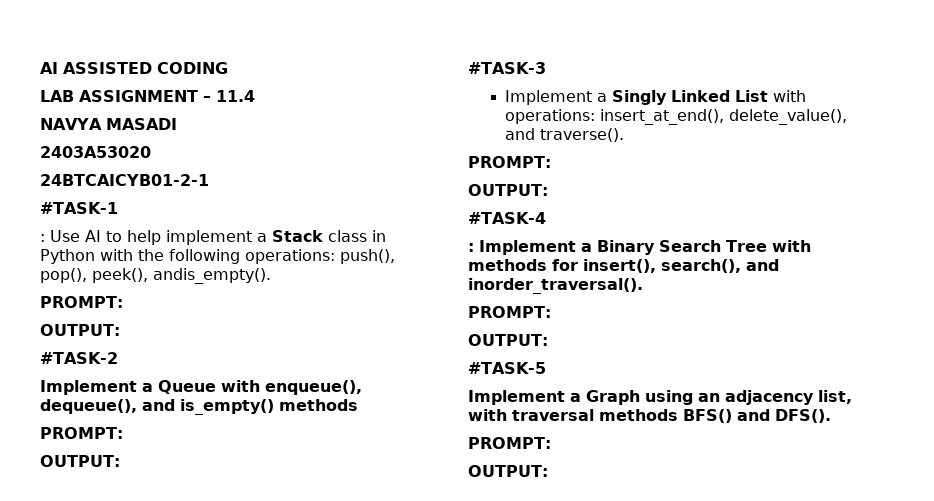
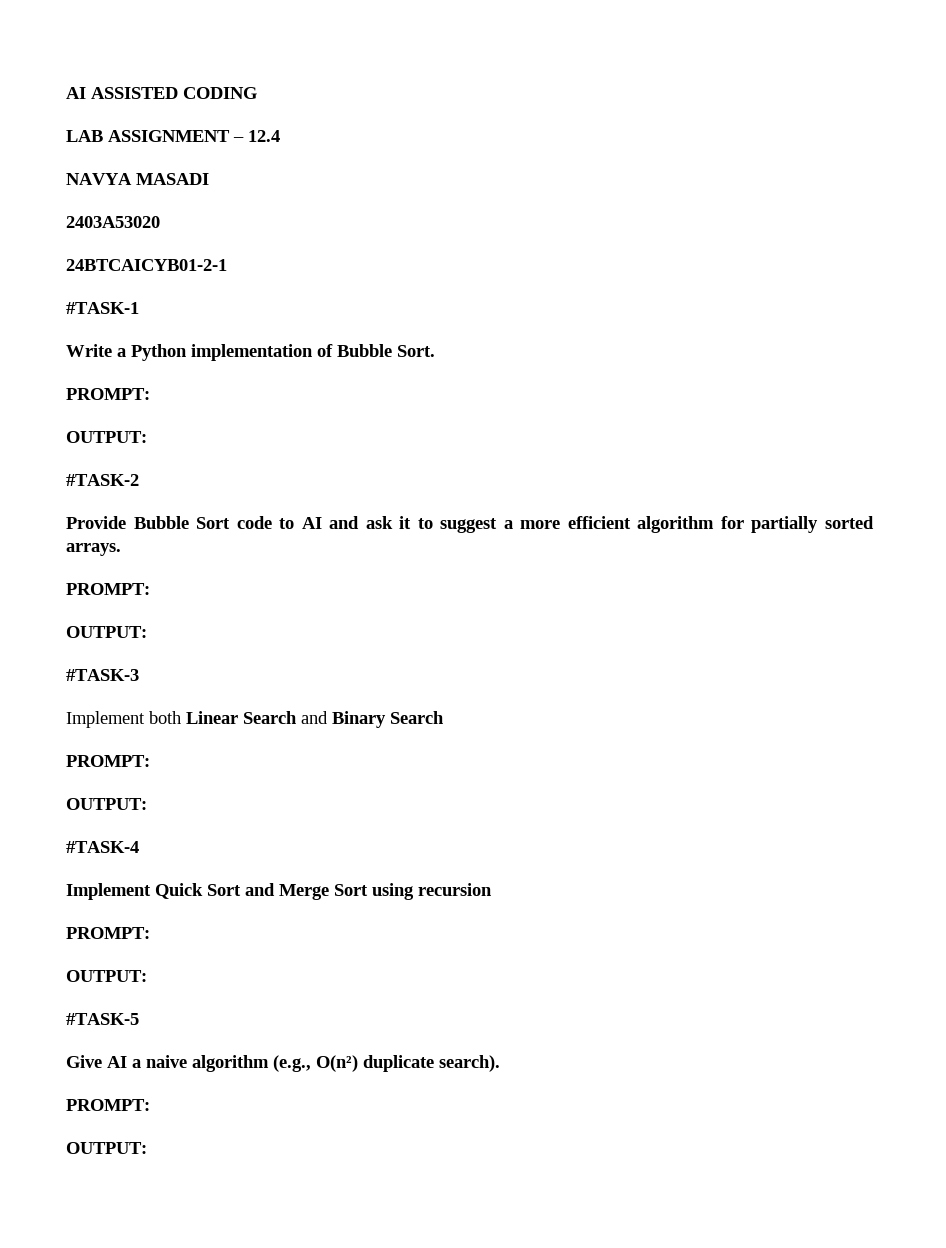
- LAB ASSIGNMENT – 11.4
+ LAB ASSIGNMENT – 12.4
- : Use AI to help implement a Stack class in Python with the following operations: push(), pop(), peek(), andis_empty().
+ Write a Python implementation of Bubble Sort.
  PROMPT:
  OUTPUT:
  #TASK-2
- Implement a Queue with enqueue(), dequeue(), and is_empty() methods
+ Provide Bubble Sort code to AI and ask it to suggest a more efficient algorithm for partially sorted arrays.
  PROMPT:
  OUTPUT:
  #TASK-3
- Implement a Singly Linked List with operations: insert_at_end(), delete_value(), and traverse().
+ Implement both Linear Search and Binary Search
  PROMPT:
  OUTPUT:
  #TASK-4
- : Implement a Binary Search Tree with methods for insert(), search(), and inorder_traversal().
+ Implement Quick Sort and Merge Sort using recursion
  PROMPT:
  OUTPUT:
  #TASK-5
- Implement a Graph using an adjacency list, with traversal methods BFS() and DFS().
+ Give AI a naive algorithm (e.g., O(n²) duplicate search).

